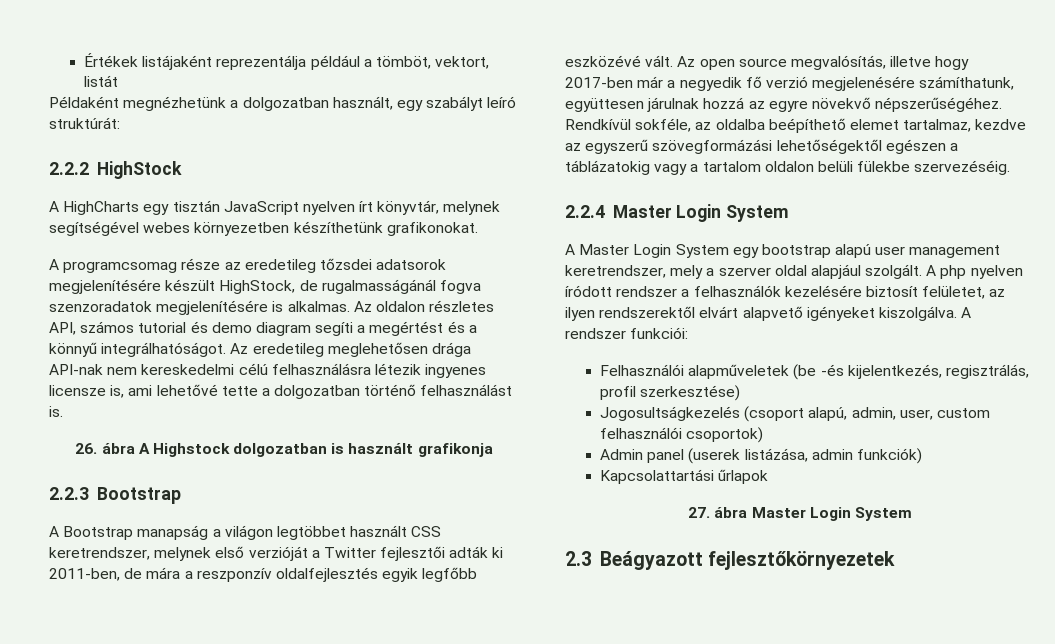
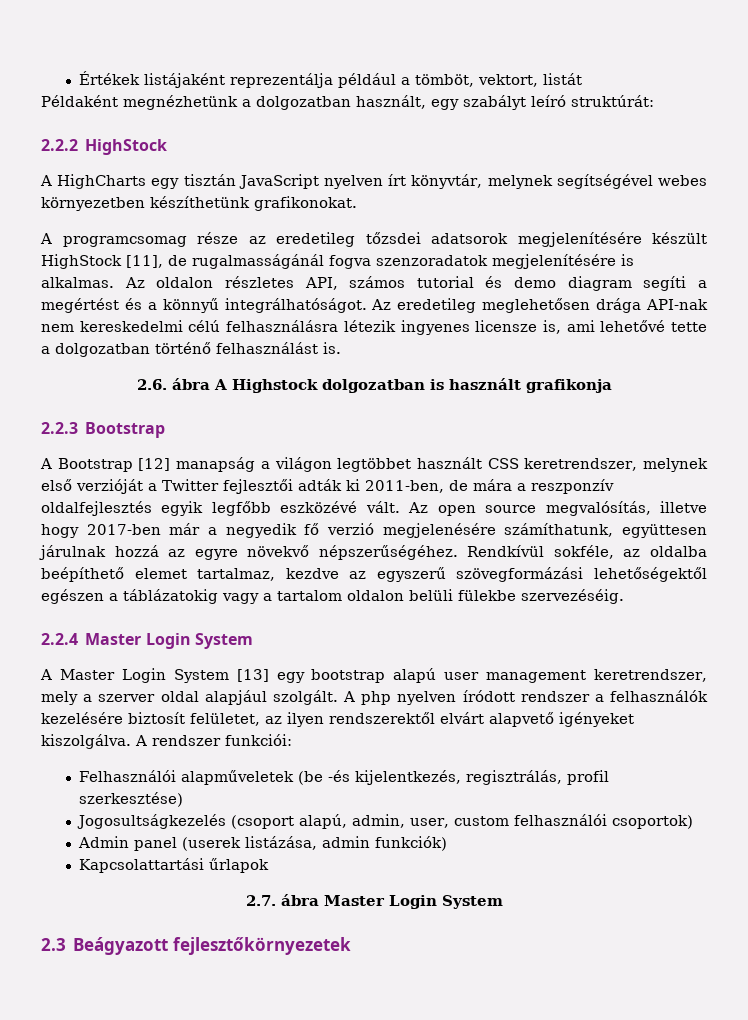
- A programcsomag része az eredetileg tőzsdei adatsorok megjelenítésére készült HighStock, de rugalmasságánál fogva szenzoradatok megjelenítésére is alkalmas.
+ A programcsomag része az eredetileg tőzsdei adatsorok megjelenítésére készült HighStock [11], de rugalmasságánál fogva szenzoradatok megjelenítésére is alkalmas.
- 26. ábra A Highstock dolgozatban is használt grafikonja
+ 2.6. ábra A Highstock dolgozatban is használt grafikonja
- A Bootstrap manapság a világon legtöbbet használt CSS keretrendszer, melynek első verzióját a Twitter fejlesztői adták ki 2011-ben, de mára a reszponzív oldalfejlesztés egyik legfőbb eszközévé vált.
+ A Bootstrap [12] manapság a világon legtöbbet használt CSS keretrendszer, melynek első verzióját a Twitter fejlesztői adták ki 2011-ben, de mára a reszponzív oldalfejlesztés egyik legfőbb eszközévé vált.
- A Master Login System egy bootstrap alapú user management keretrendszer, mely a szerver oldal alapjául szolgált.
+ A Master Login System [13] egy bootstrap alapú user management keretrendszer, mely a szerver oldal alapjául szolgált.
- 27. ábra Master Login System
+ 2.7. ábra Master Login System

